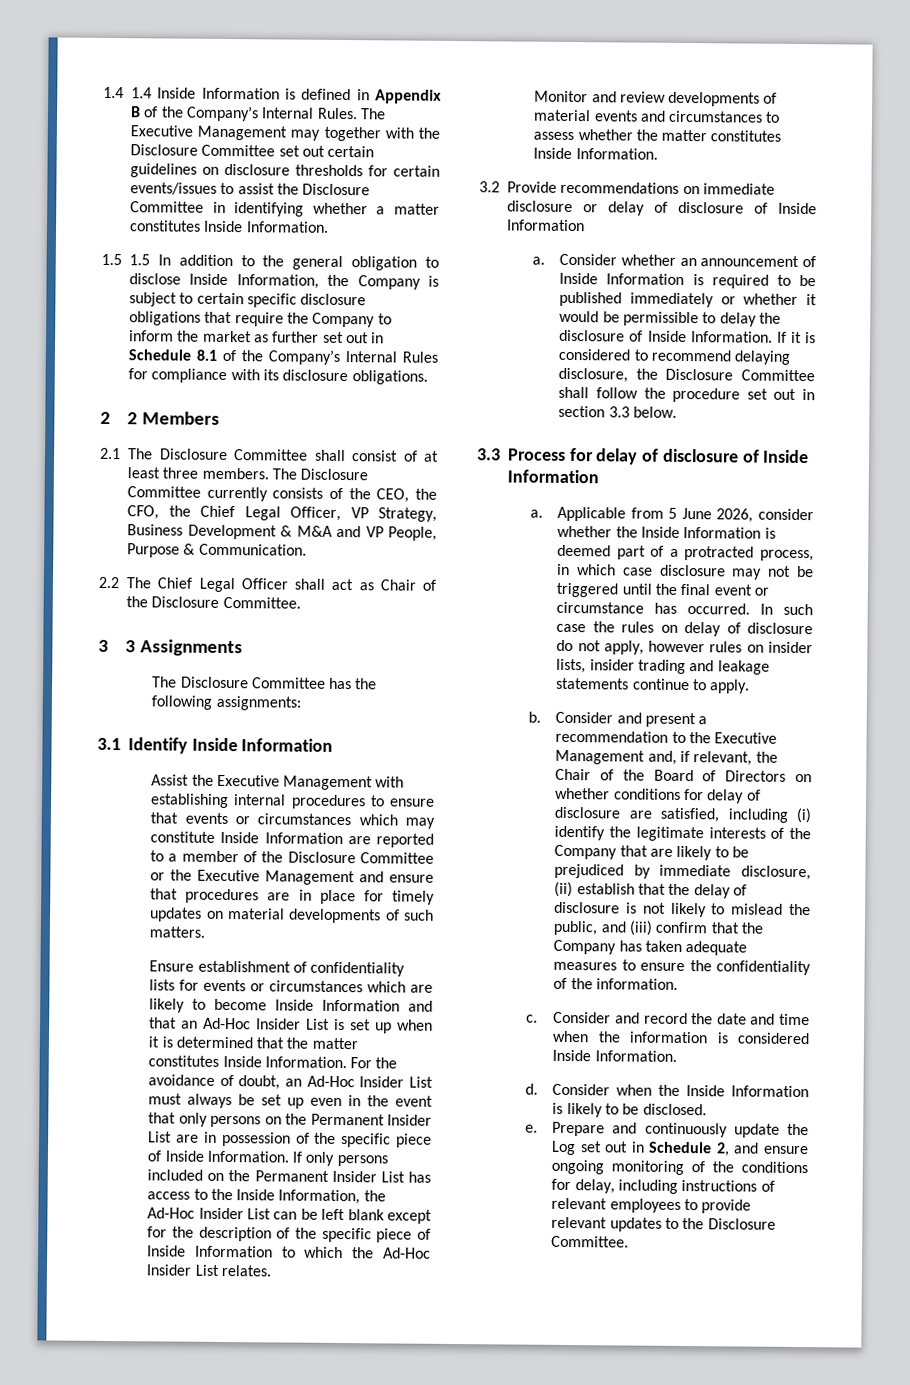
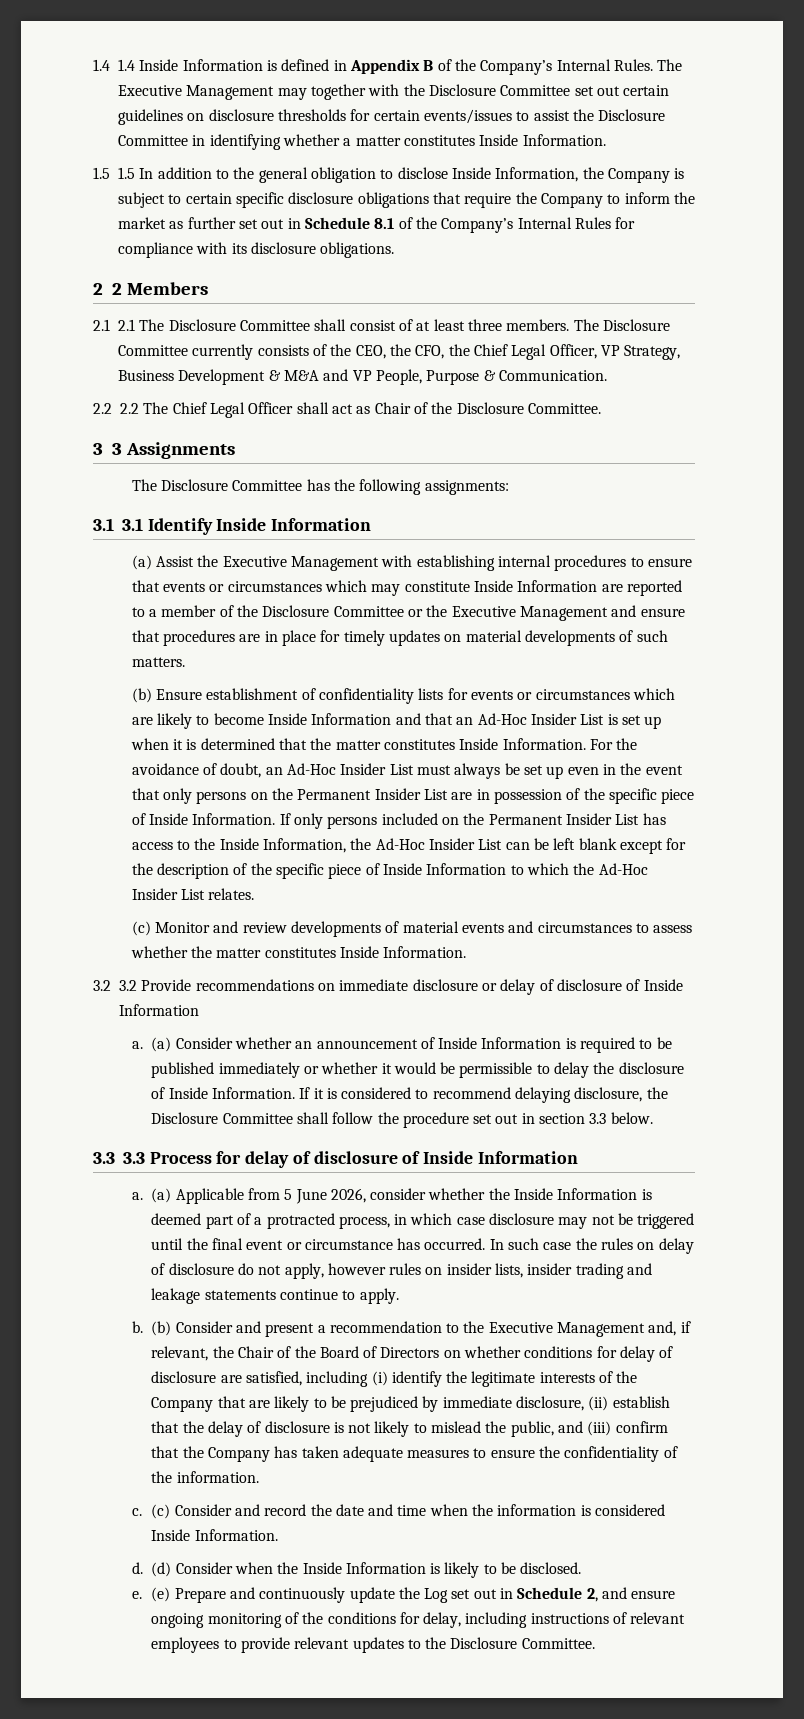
- 2.1 The Disclosure Committee shall consist of at least three members.
+ 2.1 2.1 The Disclosure Committee shall consist of at least three members.
- 2.2 The Chief Legal Officer shall act as Chair of the Disclosure Committee.
+ 2.2 2.2 The Chief Legal Officer shall act as Chair of the Disclosure Committee.
- 3.1 Identify Inside Information
+ 3.1 3.1 Identify Inside Information
- Assist the Executive Management with establishing internal procedures to ensure that events or circumstances which may constitute Inside Information are reported to a member of the Disclosure Committee or the Executive Management and ensure that procedures are in place for timely updates on material developments of such matters.
+ (a) Assist the Executive Management with establishing internal procedures to ensure that events or circumstances which may constitute Inside Information are reported to a member of the Disclosure Committee or the Executive Management and ensure that procedures are in place for timely updates on material developments of such matters.
- Ensure establishment of confidentiality lists for events or circumstances which are likely to become Inside Information and that an Ad-Hoc Insider List is set up when it is determined that the matter constitutes Inside Information.
+ (b) Ensure establishment of confidentiality lists for events or circumstances which are likely to become Inside Information and that an Ad-Hoc Insider List is set up when it is determined that the matter constitutes Inside Information.
- Monitor and review developments of material events and circumstances to assess whether the matter constitutes Inside Information.
+ (c) Monitor and review developments of material events and circumstances to assess whether the matter constitutes Inside Information.
- 3.2 Provide recommendations on immediate disclosure or delay of disclosure of Inside Information
+ 3.2 3.2 Provide recommendations on immediate disclosure or delay of disclosure of Inside Information
- Consider whether an announcement of Inside Information is required to be published immediately or whether it would be permissible to delay the disclosure of Inside Information.
+ (a) Consider whether an announcement of Inside Information is required to be published immediately or whether it would be permissible to delay the disclosure of Inside Information.
- 3.3 Process for delay of disclosure of Inside Information
+ 3.3 3.3 Process for delay of disclosure of Inside Information
- Applicable from 5 June 2026, consider whether the Inside Information is deemed part of a protracted process, in which case disclosure may not be triggered until the final event or circumstance has occurred.
+ (a) Applicable from 5 June 2026, consider whether the Inside Information is deemed part of a protracted process, in which case disclosure may not be triggered until the final event or circumstance has occurred.
- Consider and present a recommendation to the Executive Management and, if relevant, the Chair of the Board of Directors on whether conditions for delay of disclosure are satisfied, including (i) identify the legitimate interests of the Company that are likely to be prejudiced by immediate disclosure, (ii) establish that the delay of disclosure is not likely to mislead the public, and (iii) confirm that the Company has taken adequate measures to ensure the confidentiality of the information.
+ (b) Consider and present a recommendation to the Executive Management and, if relevant, the Chair of the Board of Directors on whether conditions for delay of disclosure are satisfied, including (i) identify the legitimate interests of the Company that are likely to be prejudiced by immediate disclosure, (ii) establish that the delay of disclosure is not likely to mislead the public, and (iii) confirm that the Company has taken adequate measures to ensure the confidentiality of the information.
- Consider and record the date and time when the information is considered Inside Information.
+ (c) Consider and record the date and time when the information is considered Inside Information.
- Consider when the Inside Information is likely to be disclosed.
+ (d) Consider when the Inside Information is likely to be disclosed.
- Prepare and continuously update the Log set out in Schedule 2, and ensure ongoing monitoring of the conditions for delay, including instructions of relevant employees to provide relevant updates to the Disclosure Committee.
+ (e) Prepare and continuously update the Log set out in Schedule 2, and ensure ongoing monitoring of the conditions for delay, including instructions of relevant employees to provide relevant updates to the Disclosure Committee.

